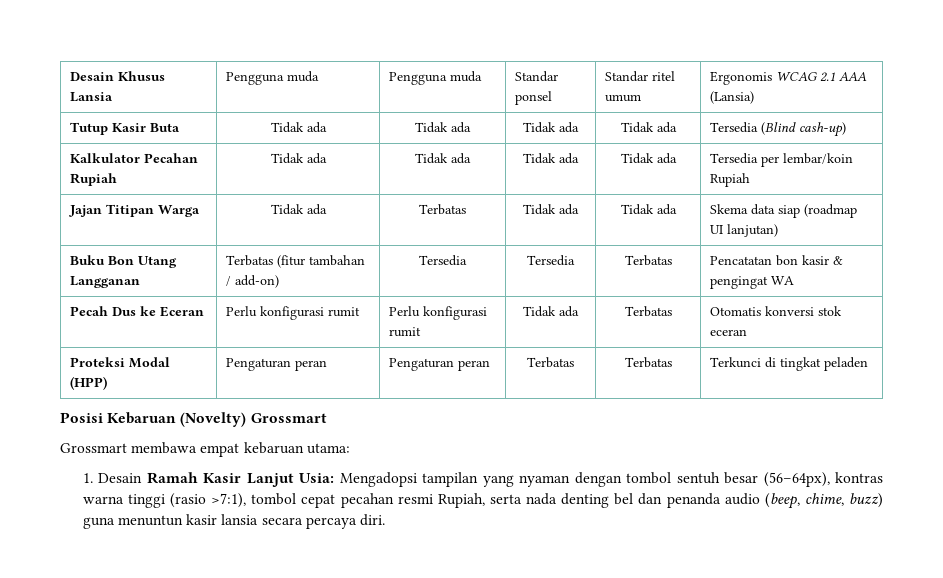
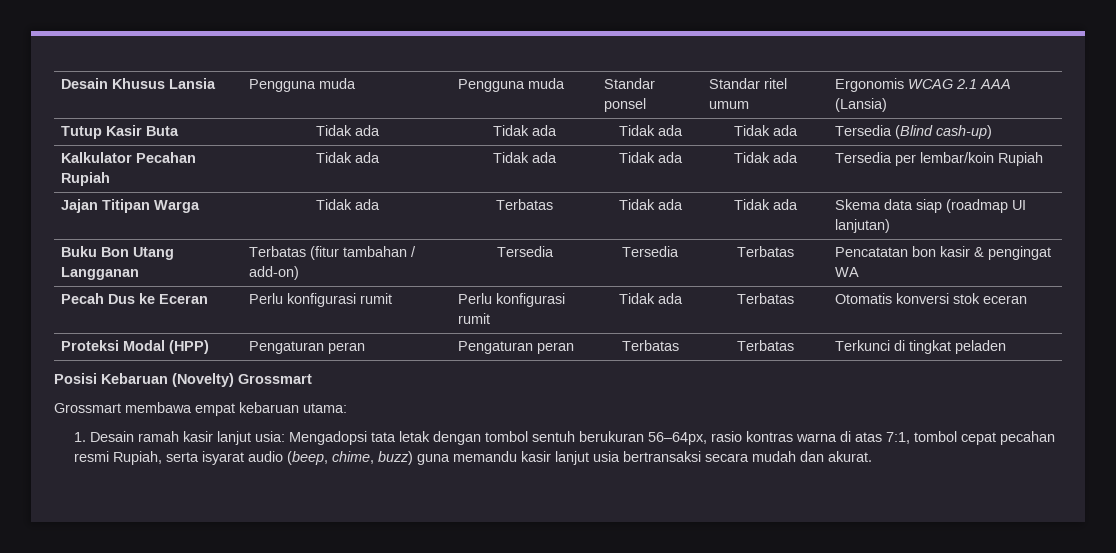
- 1. Desain Ramah Kasir Lanjut Usia: Mengadopsi tampilan yang nyaman dengan tombol sentuh besar (56–64px), kontras warna tinggi (rasio >7:1), tombol cepat pecahan resmi Rupiah, serta nada denting bel dan penanda audio (beep, chime, buzz) guna menuntun kasir lansia secara percaya diri.
+ 1. Desain ramah kasir lanjut usia: Mengadopsi tata letak dengan tombol sentuh berukuran 56–64px, rasio kontras warna di atas 7:1, tombol cepat pecahan resmi Rupiah, serta isyarat audio (beep, chime, buzz) guna memandu kasir lanjut usia bertransaksi secara mudah dan akurat.

